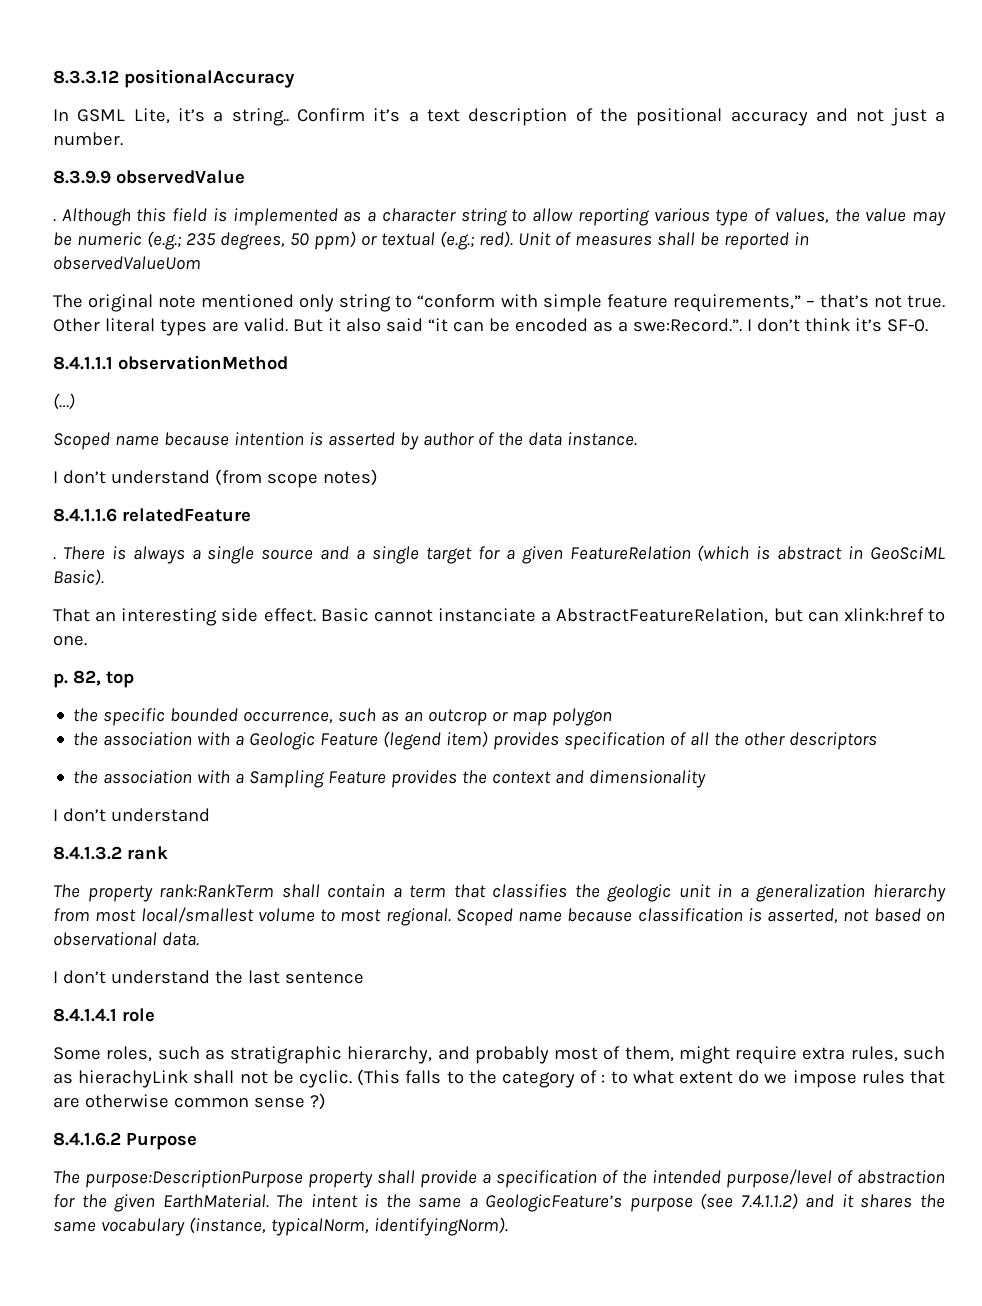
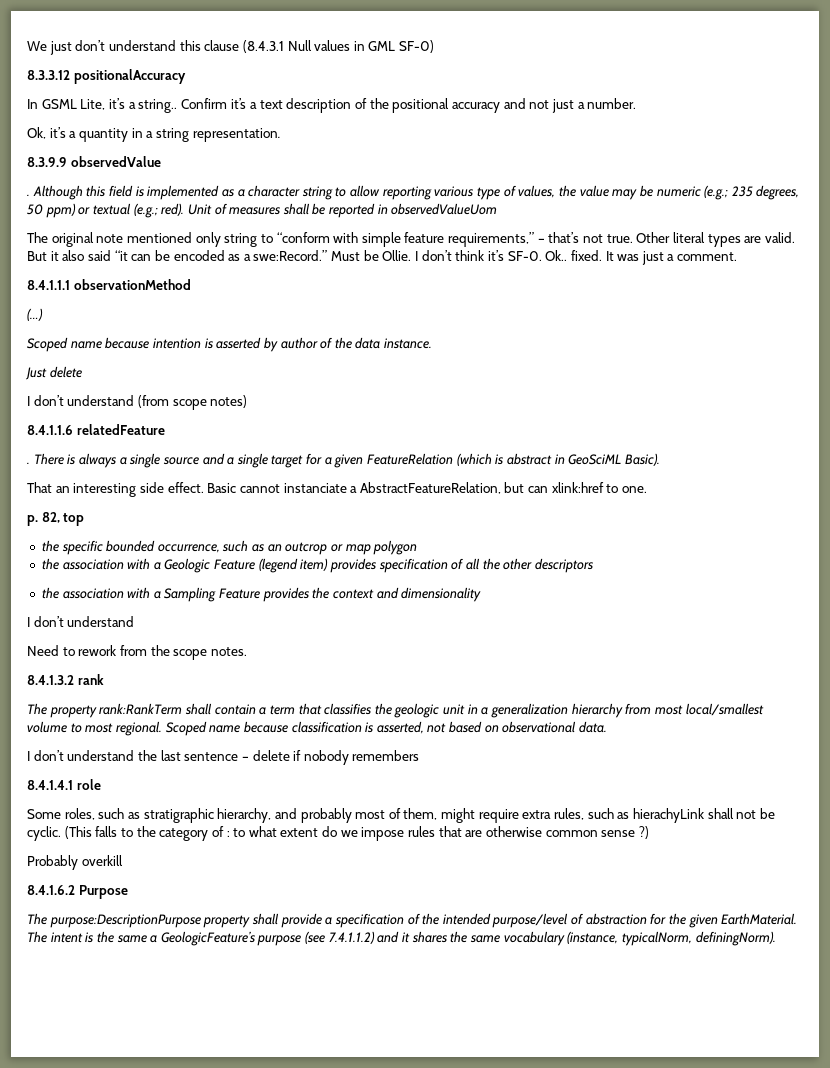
+ We just don’t understand this clause (8.4.3.1 Null values in GML SF-0)
+ Ok, it’s a quantity in a string representation.
- But it also said “it can be encoded as a swe:Record.”. I don’t think it’s SF-0.
+ But it also said “it can be encoded as a swe:Record.” Must be Ollie. I don’t think it’s SF-0. Ok.. fixed. It was just a comment.
+ Just delete
+ Need to rework from the scope notes.
- I don’t understand the last sentence
+ I don’t understand the last sentence – delete if nobody remembers
+ Probably overkill
- The intent is the same a GeologicFeature’s purpose (see 7.4.1.1.2) and it shares the same vocabulary (instance, typicalNorm, identifyingNorm).
+ The intent is the same a GeologicFeature’s purpose (see 7.4.1.1.2) and it shares the same vocabulary (instance, typicalNorm, definingNorm).

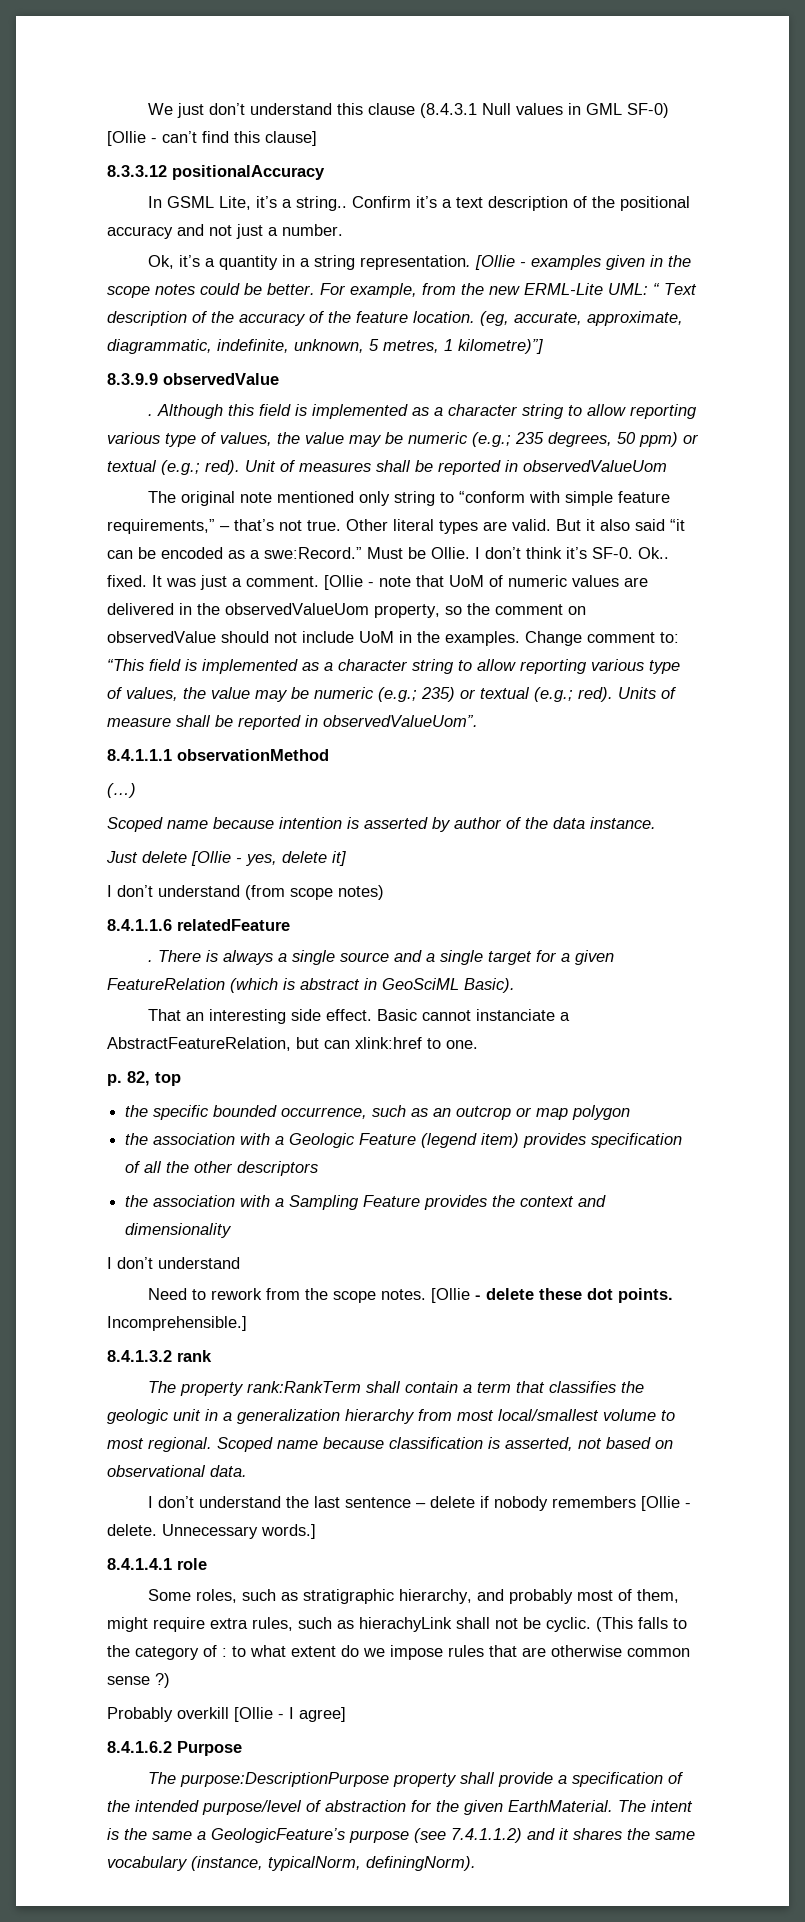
- We just don’t understand this clause (8.4.3.1 Null values in GML SF-0)
+ We just don’t understand this clause (8.4.3.1 Null values in GML SF-0) [Ollie - can’t find this clause]
+ [Ollie - examples given in the scope notes could be better. For example, from the new ERML-Lite UML: “ Text description of the accuracy of the feature location. (eg, accurate, approximate, diagrammatic, indefinite, unknown, 5 metres, 1 kilometre)”]
+ [Ollie - note that UoM of numeric values are delivered in the observedValueUom property, so the comment on observedValue should not include UoM in the examples. Change comment to: “This field is implemented as a character string to allow reporting various type of values, the value may be numeric (e.g.; 235) or textual (e.g.; red). Units of measure shall be reported in observedValueUom”.
- Just delete
+ Just delete [Ollie - yes, delete it]
+ [Ollie - delete these dot points. Incomprehensible.]
- I don’t understand the last sentence – delete if nobody remembers
+ I don’t understand the last sentence – delete if nobody remembers [Ollie - delete. Unnecessary words.]
- Probably overkill
+ Probably overkill [Ollie - I agree]

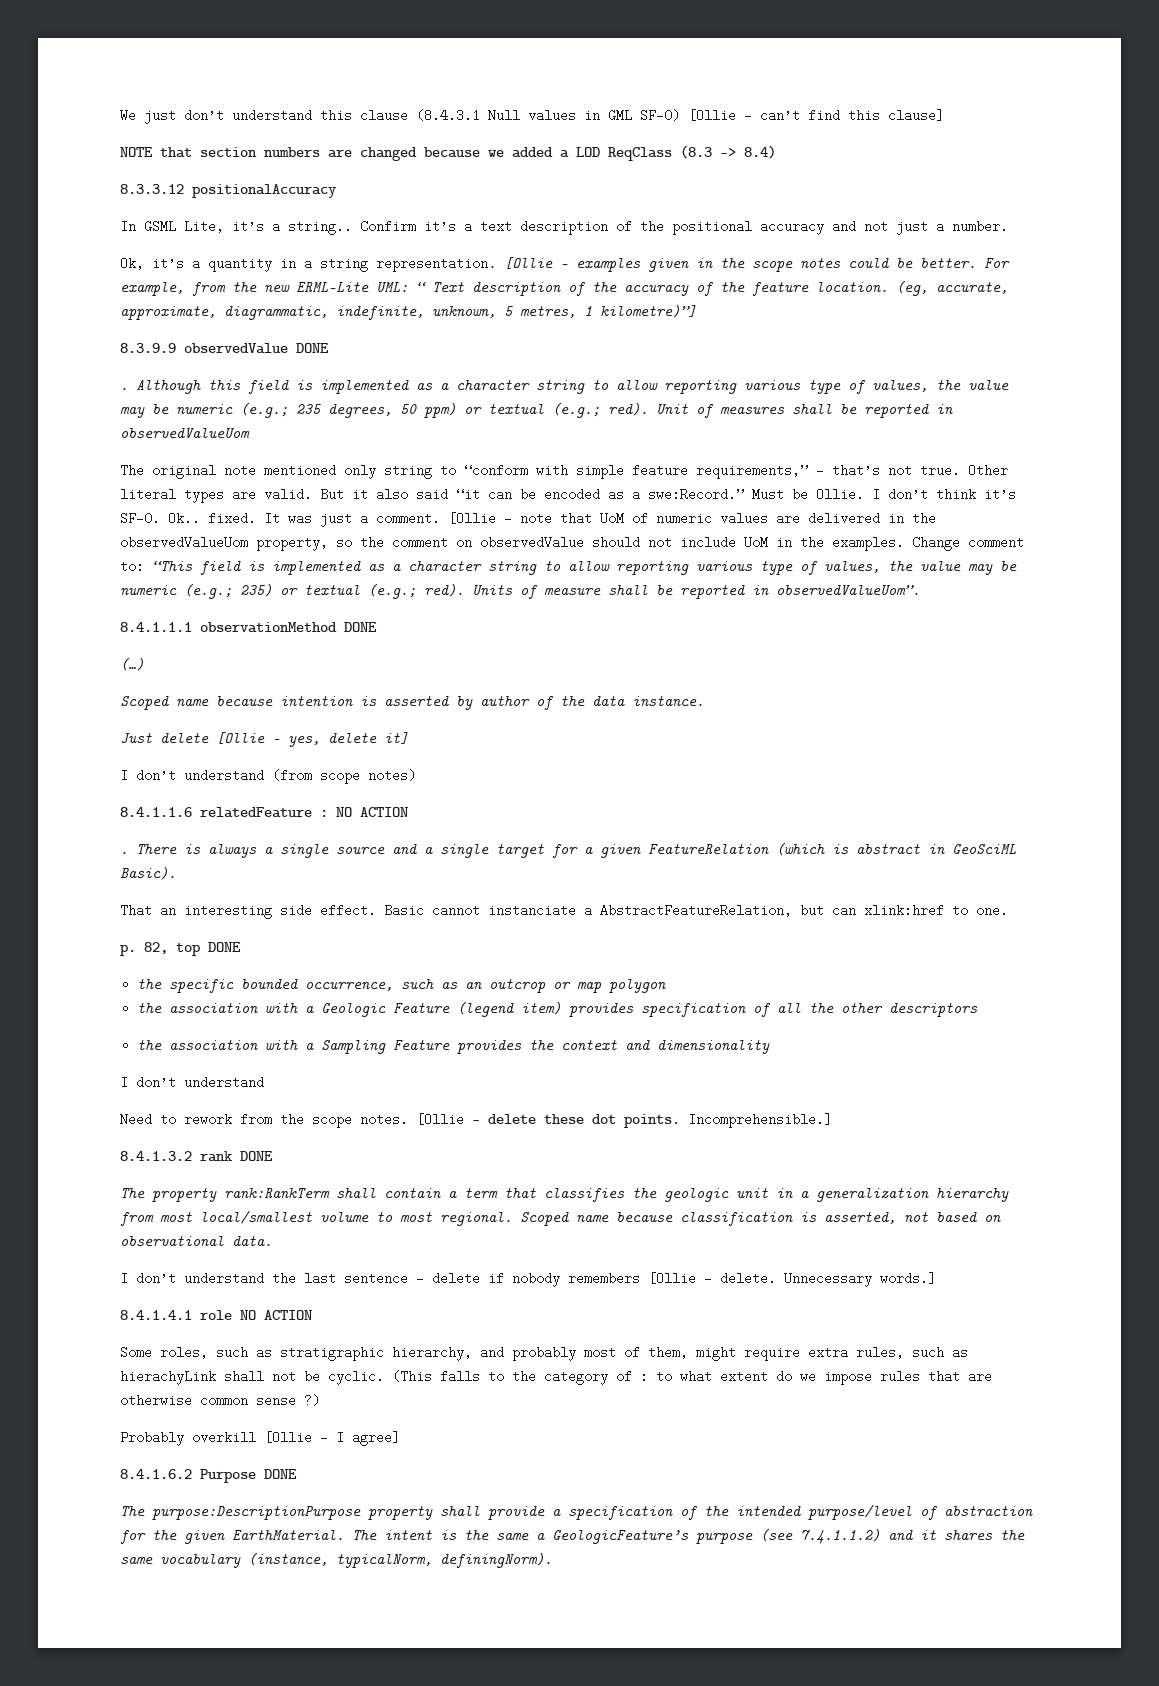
+ NOTE that section numbers are changed because we added a LOD ReqClass (8.3 -> 8.4)
- 8.3.9.9 observedValue
+ 8.3.9.9 observedValue DONE
- 8.4.1.1.1 observationMethod
+ 8.4.1.1.1 observationMethod DONE
- 8.4.1.1.6 relatedFeature
+ 8.4.1.1.6 relatedFeature : NO ACTION
- p. 82, top
+ p. 82, top DONE
- 8.4.1.3.2 rank
+ 8.4.1.3.2 rank DONE
- 8.4.1.4.1 role
+ 8.4.1.4.1 role NO ACTION
- 8.4.1.6.2 Purpose
+ 8.4.1.6.2 Purpose DONE

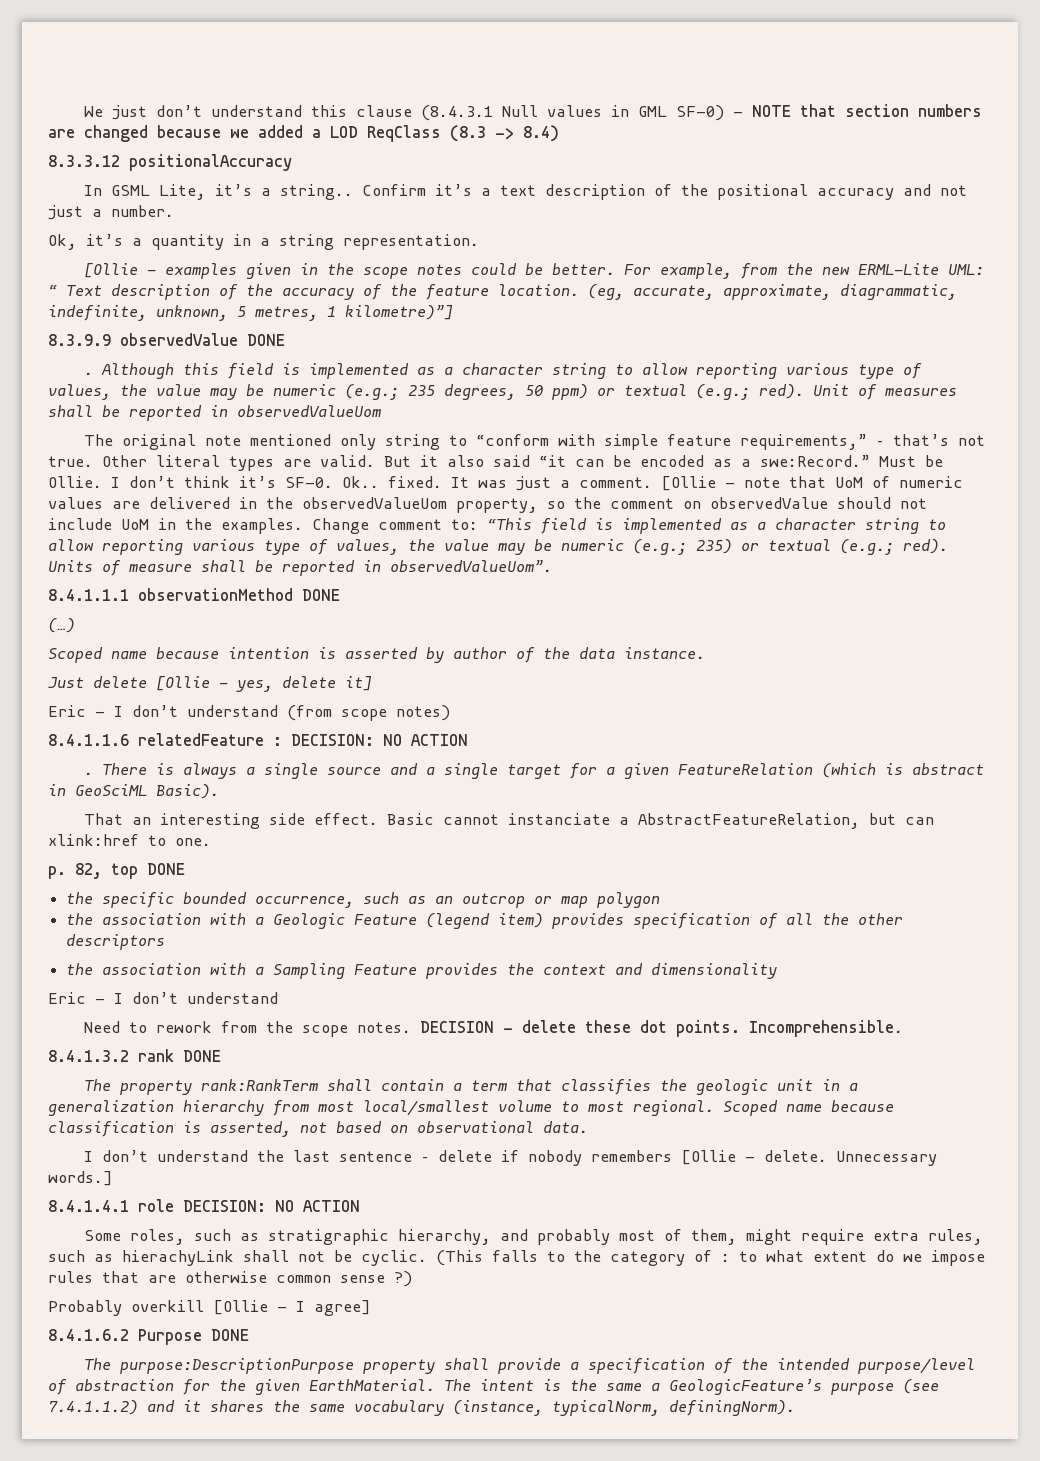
- We just don’t understand this clause (8.4.3.1 Null values in GML SF-0) [Ollie - can’t find this clause]
- NOTE that section numbers are changed because we added a LOD ReqClass (8.3 -> 8.4)
+ We just don’t understand this clause (8.4.3.1 Null values in GML SF-0) - NOTE that section numbers are changed because we added a LOD ReqClass (8.3 -> 8.4)
- Ok, it’s a quantity in a string representation. [Ollie - examples given in the scope notes could be better.
+ Ok, it’s a quantity in a string representation.
+ [Ollie - examples given in the scope notes could be better.
- I don’t understand (from scope notes)
+ Eric - I don’t understand (from scope notes)
- 8.4.1.1.6 relatedFeature : NO ACTION
+ 8.4.1.1.6 relatedFeature : DECISION: NO ACTION
  the association with a Sampling Feature provides the context and dimensionality
- I don’t understand
+ Eric - I don’t understand
- [Ollie - delete these dot points.
+ DECISION - delete these dot points.
- Incomprehensible.]
+ Incomprehensible.
- 8.4.1.4.1 role NO ACTION
+ 8.4.1.4.1 role DECISION: NO ACTION

